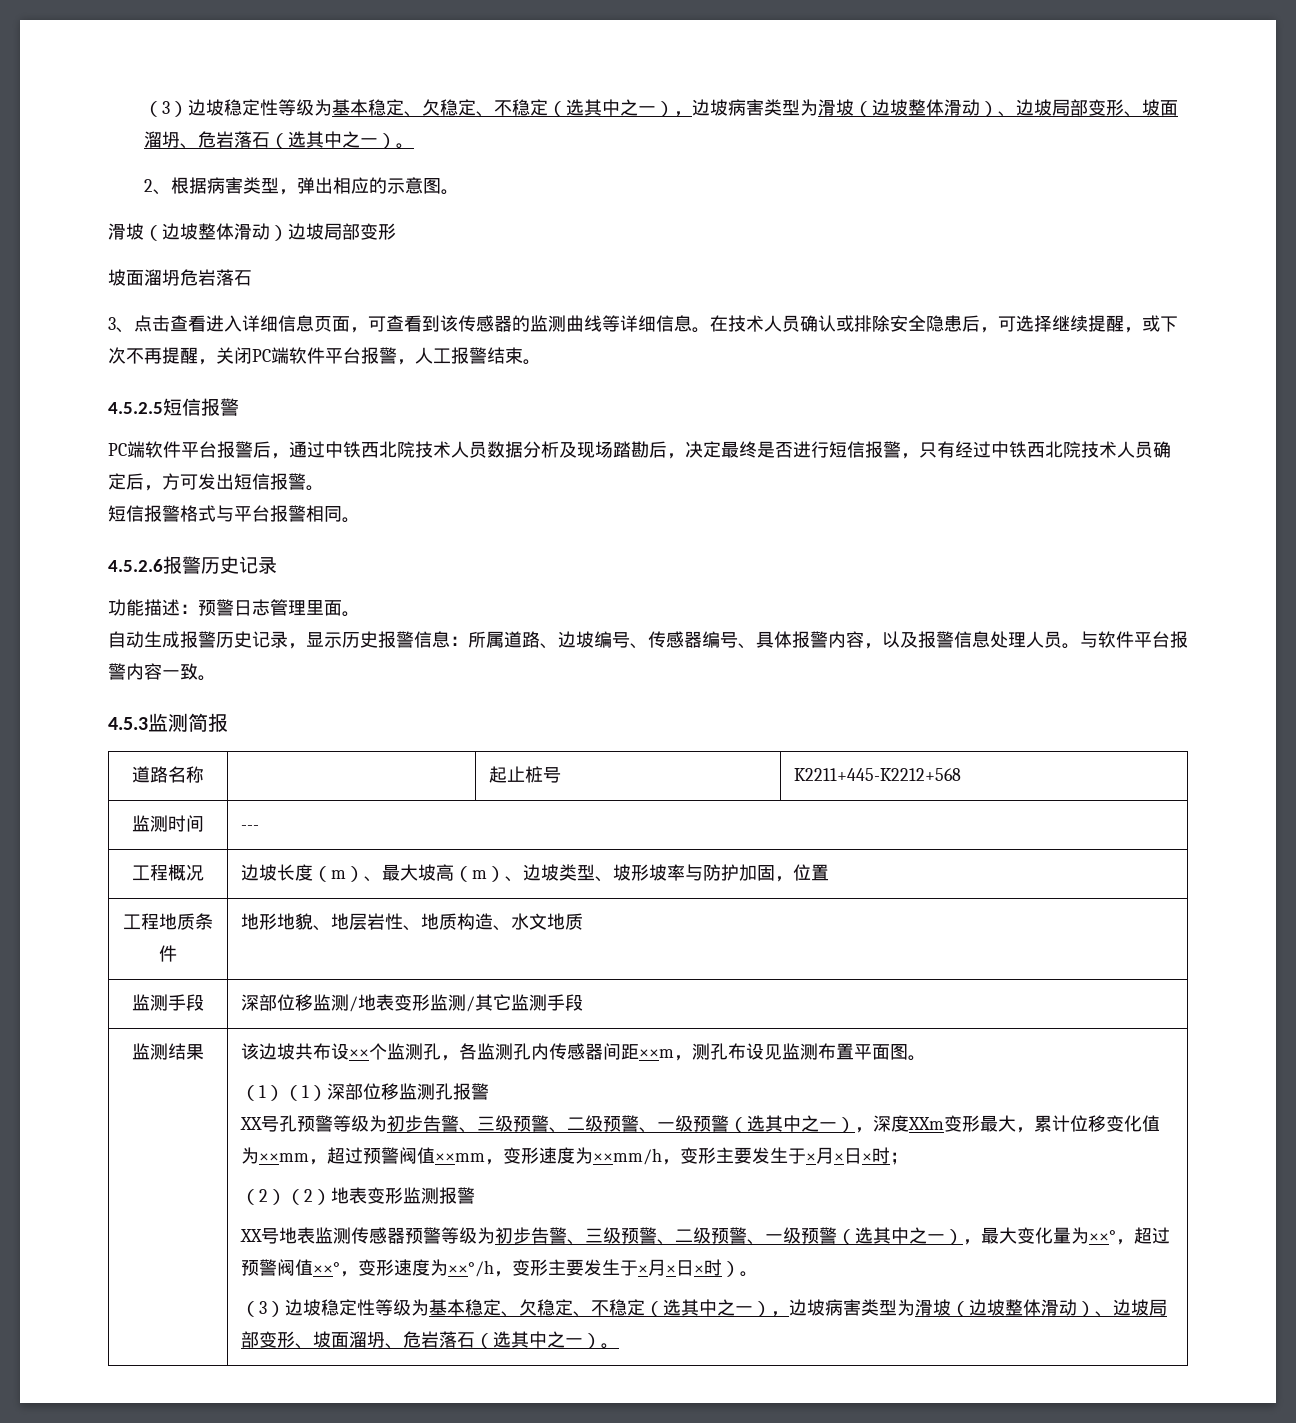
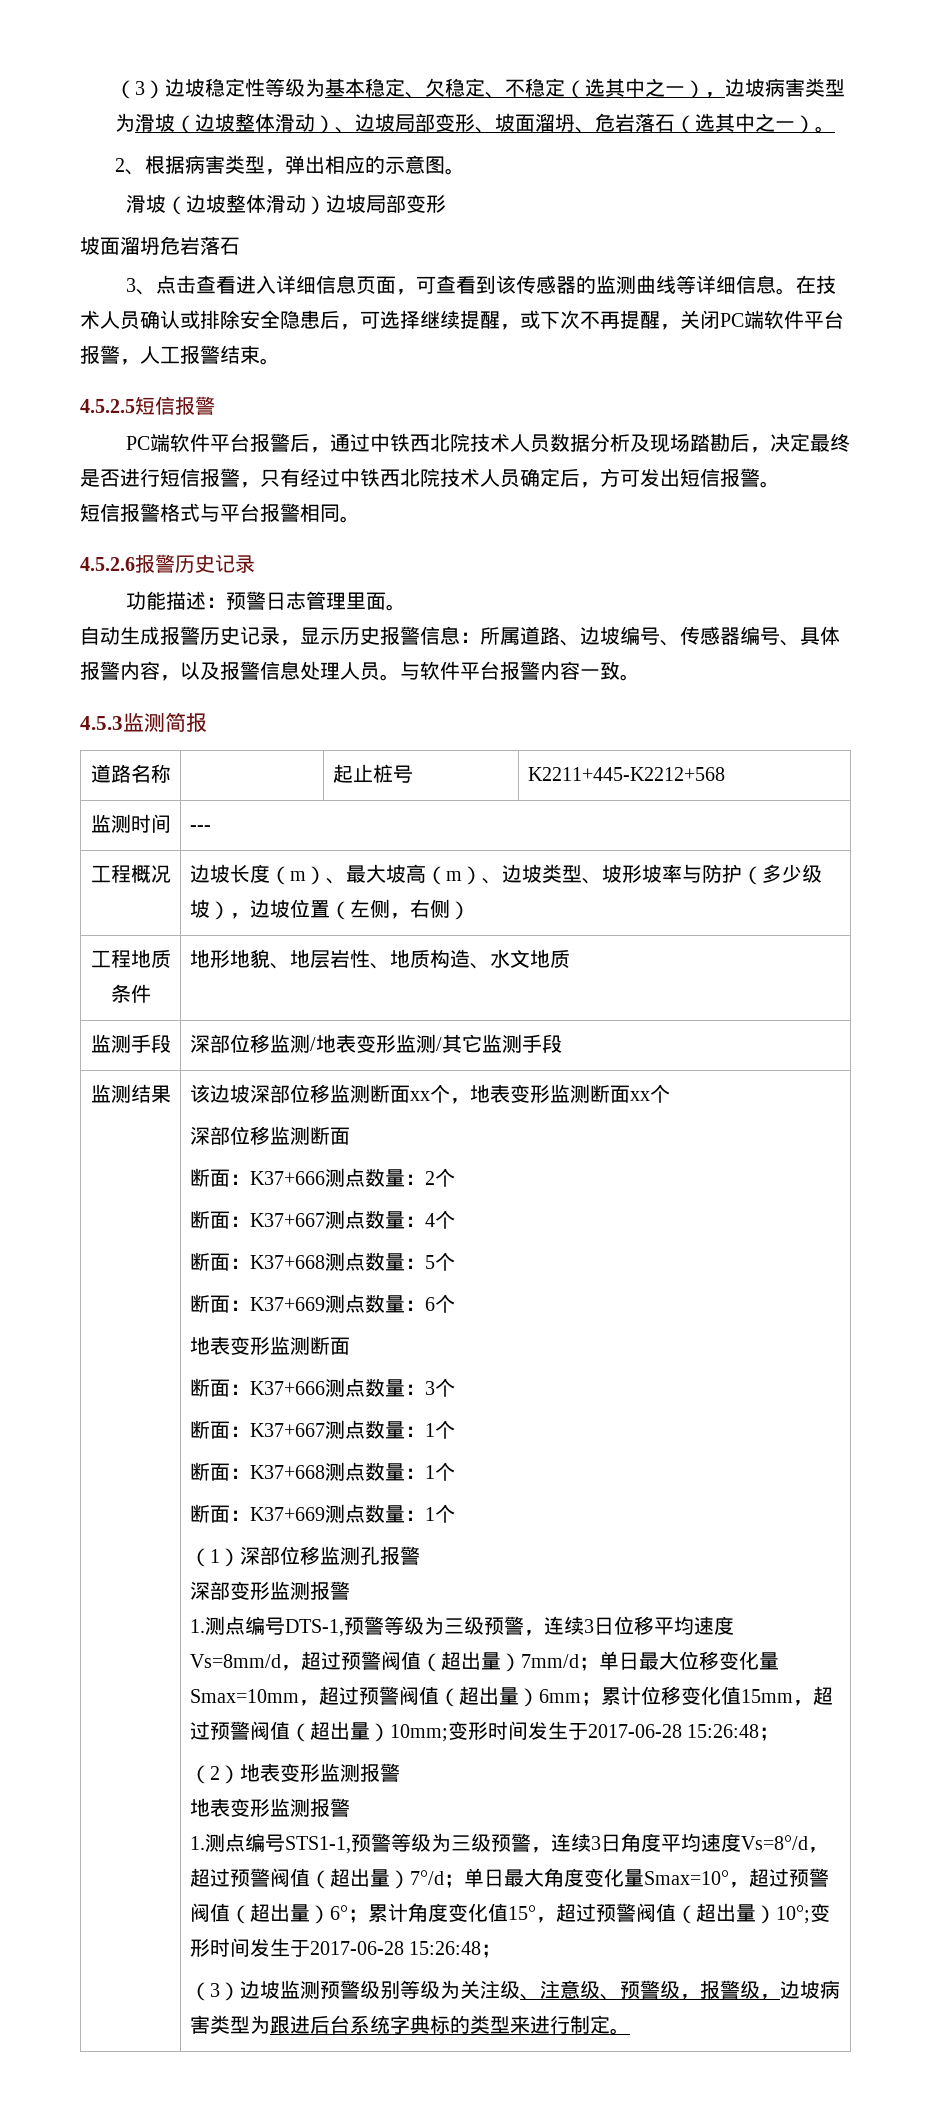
- 工程概况 | 边坡长度（m）、最大坡高（m）、边坡类型、坡形坡率与防护加固，位置
+ 工程概况 | 边坡长度（m）、最大坡高（m）、边坡类型、坡形坡率与防护（多少级坡），边坡位置（左侧，右侧）
- 该边坡共布设××个监测孔，各监测孔内传感器间距××m，测孔布设见监测布置平面图。
- （1）（1）深部位移监测孔报警
+ 该边坡深部位移监测断面xx个，地表变形监测断面xx个
+ 深部位移监测断面
+ 断面：K37+666测点数量：2个
+ 断面：K37+667测点数量：4个
+ 断面：K37+668测点数量：5个
+ 断面：K37+669测点数量：6个
+ 地表变形监测断面
+ 断面：K37+666测点数量：3个
+ 断面：K37+667测点数量：1个
+ 断面：K37+668测点数量：1个
+ 断面：K37+669测点数量：1个
+ （1）深部位移监测孔报警
- XX号孔预警等级为初步告警、三级预警、二级预警、一级预警（选其中之一），深度XXm变形最大，累计位移变化值为××mm，超过预警阀值××mm，变形速度为××mm/h，变形主要发生于×月×日×时；
+ 深部变形监测报警
+ 1.测点编号DTS-1,预警等级为三级预警，连续3日位移平均速度Vs=8mm/d，超过预警阀值（超出量）7mm/d；单日最大位移变化量Smax=10mm，超过预警阀值（超出量）6mm；累计位移变化值15mm，超过预警阀值（超出量）10mm;变形时间发生于2017-06-28 15:26:48；
- （2）（2）地表变形监测报警
- XX号地表监测传感器预警等级为初步告警、三级预警、二级预警、一级预警（选其中之一），最大变化量为××°，超过预警阀值××°，变形速度为××°/h，变形主要发生于×月×日×时）。
- （3）边坡稳定性等级为基本稳定、欠稳定、不稳定（选其中之一），边坡病害类型为滑坡（边坡整体滑动）、边坡局部变形、坡面溜坍、危岩落石（选其中之一）。
+ （2）地表变形监测报警
+ 地表变形监测报警
+ 1.测点编号STS1-1,预警等级为三级预警，连续3日角度平均速度Vs=8°/d，超过预警阀值（超出量）7°/d；单日最大角度变化量Smax=10°，超过预警阀值（超出量）6°；累计角度变化值15°，超过预警阀值（超出量）10°;变形时间发生于2017-06-28 15:26:48；
+ （3）边坡监测预警级别等级为关注级、注意级、预警级，报警级，边坡病害类型为跟进后台系统字典标的类型来进行制定。

